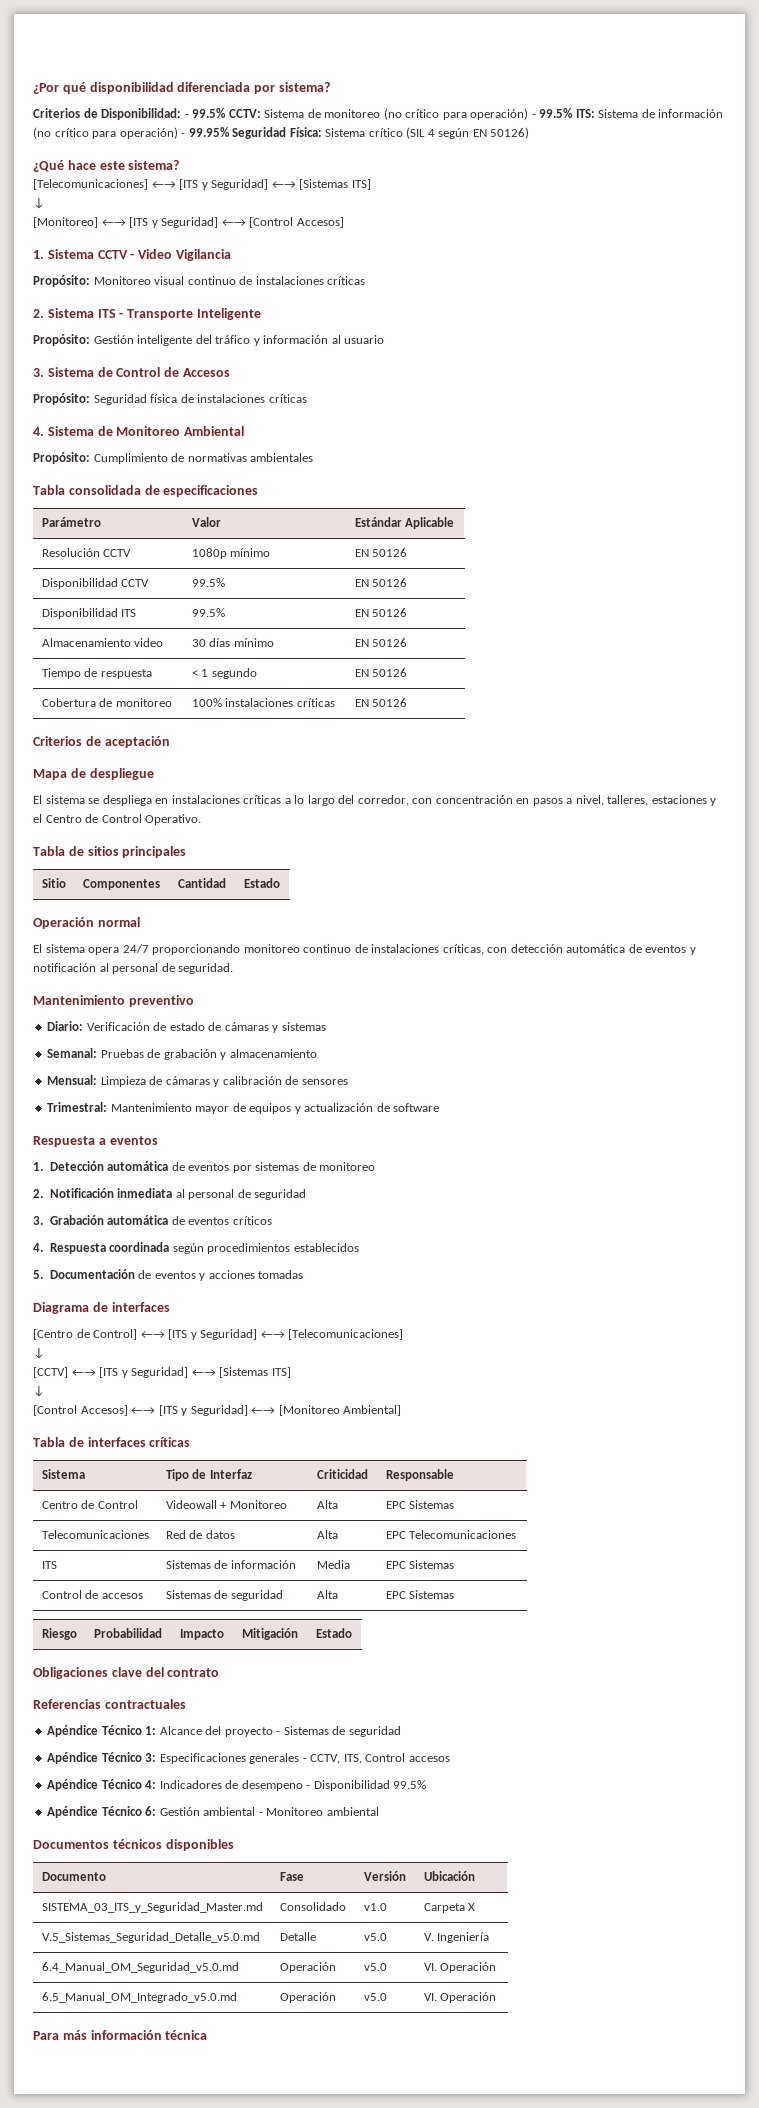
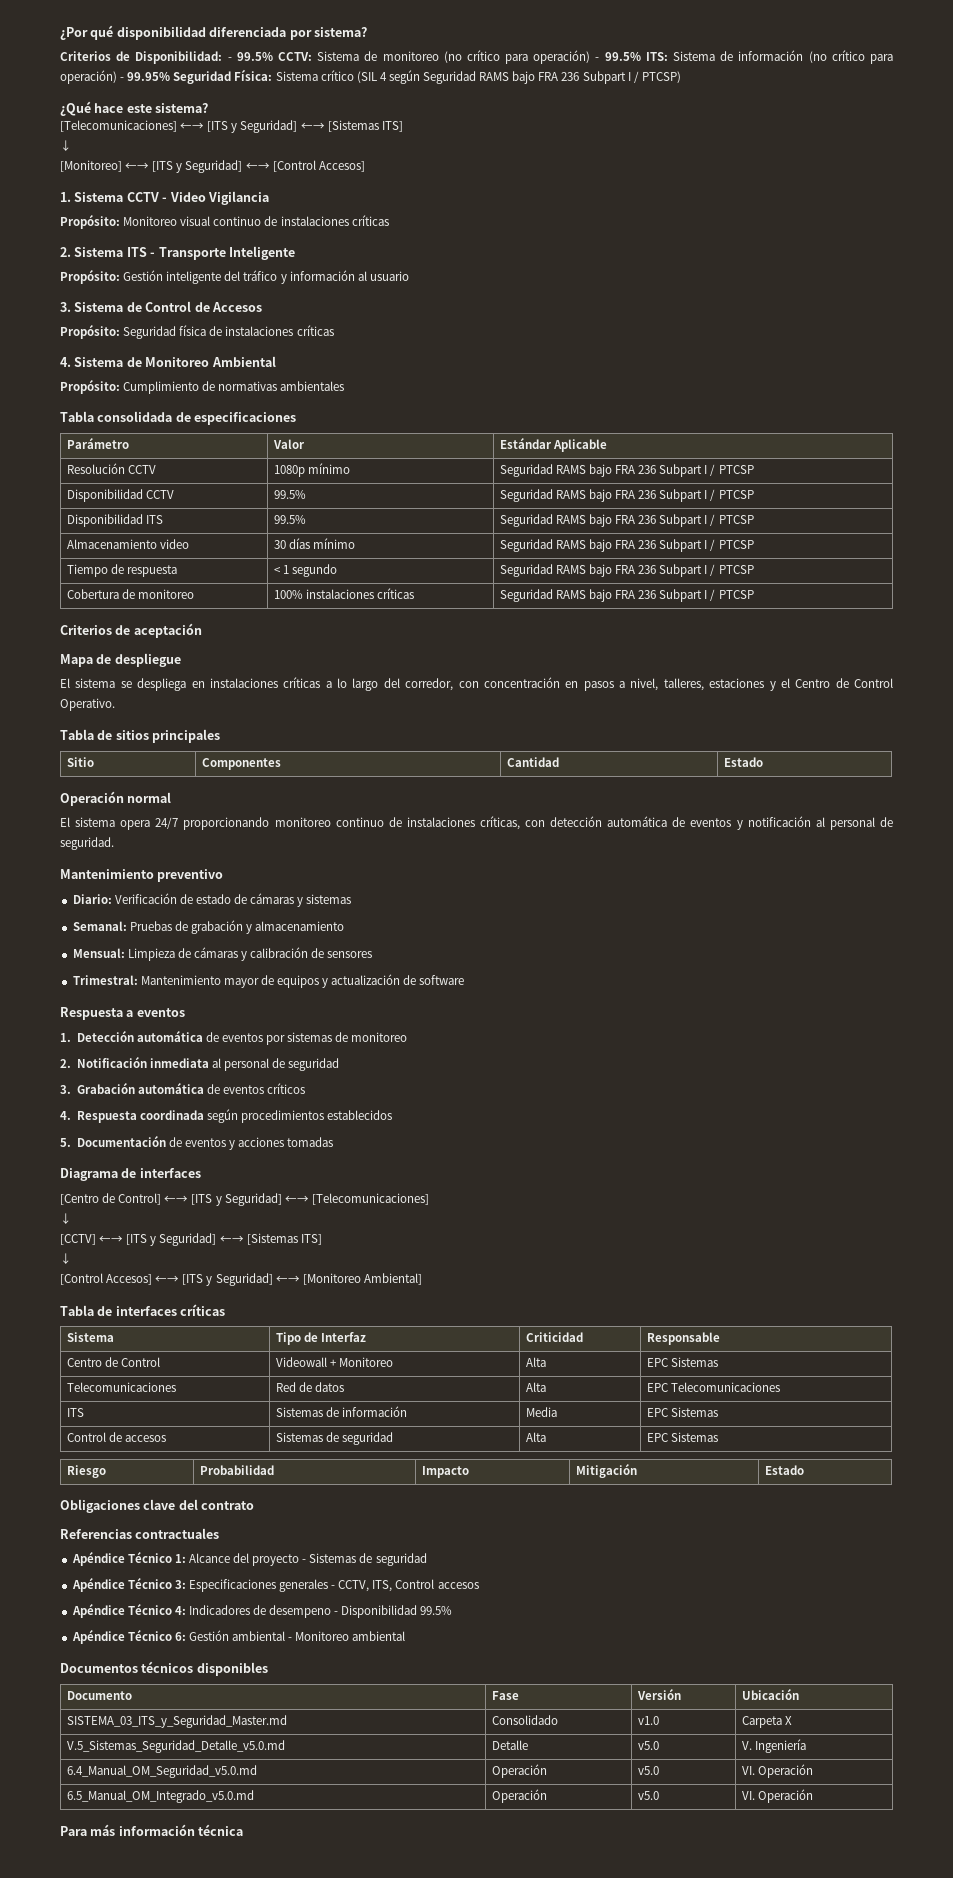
- Criterios de Disponibilidad: - 99.5% CCTV: Sistema de monitoreo (no crítico para operación) - 99.5% ITS: Sistema de información (no crítico para operación) - 99.95% Seguridad Física: Sistema crítico (SIL 4 según EN 50126)
+ Criterios de Disponibilidad: - 99.5% CCTV: Sistema de monitoreo (no crítico para operación) - 99.5% ITS: Sistema de información (no crítico para operación) - 99.95% Seguridad Física: Sistema crítico (SIL 4 según Seguridad RAMS bajo FRA 236 Subpart I / PTCSP)
- Resolución CCTV | 1080p mínimo | EN 50126
- Disponibilidad CCTV | 99.5% | EN 50126
- Disponibilidad ITS | 99.5% | EN 50126
+ Resolución CCTV | 1080p mínimo | Seguridad RAMS bajo FRA 236 Subpart I / PTCSP
+ Disponibilidad CCTV | 99.5% | Seguridad RAMS bajo FRA 236 Subpart I / PTCSP
+ Disponibilidad ITS | 99.5% | Seguridad RAMS bajo FRA 236 Subpart I / PTCSP
- Almacenamiento video | 30 días mínimo | EN 50126
+ Almacenamiento video | 30 días mínimo | Seguridad RAMS bajo FRA 236 Subpart I / PTCSP
- Tiempo de respuesta | < 1 segundo | EN 50126
+ Tiempo de respuesta | < 1 segundo | Seguridad RAMS bajo FRA 236 Subpart I / PTCSP
- Cobertura de monitoreo | 100% instalaciones críticas | EN 50126
+ Cobertura de monitoreo | 100% instalaciones críticas | Seguridad RAMS bajo FRA 236 Subpart I / PTCSP

